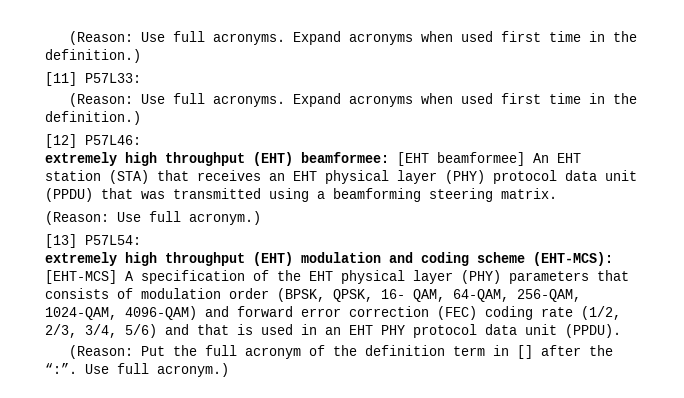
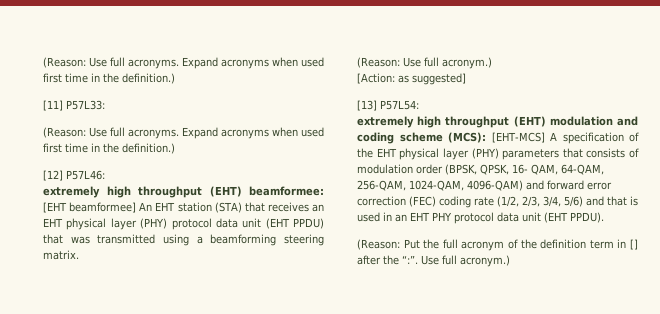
- extremely high throughput (EHT) beamformee: [EHT beamformee] An EHT station (STA) that receives an EHT physical layer (PHY) protocol data unit (PPDU) that was transmitted using a beamforming steering matrix.
+ extremely high throughput (EHT) beamformee: [EHT beamformee] An EHT station (STA) that receives an EHT physical layer (PHY) protocol data unit (EHT PPDU) that was transmitted using a beamforming steering matrix.
+ [Action: as suggested]
- extremely high throughput (EHT) modulation and coding scheme (EHT-MCS): [EHT-MCS] A specification of the EHT physical layer (PHY) parameters that consists of modulation order (BPSK, QPSK, 16- QAM, 64-QAM, 256-QAM, 1024-QAM, 4096-QAM) and forward error correction (FEC) coding rate (1/2, 2/3, 3/4, 5/6) and that is used in an EHT PHY protocol data unit (PPDU).
+ extremely high throughput (EHT) modulation and coding scheme (MCS): [EHT-MCS] A specification of the EHT physical layer (PHY) parameters that consists of modulation order (BPSK, QPSK, 16- QAM, 64-QAM, 256-QAM, 1024-QAM, 4096-QAM) and forward error correction (FEC) coding rate (1/2, 2/3, 3/4, 5/6) and that is used in an EHT PHY protocol data unit (EHT PPDU).

